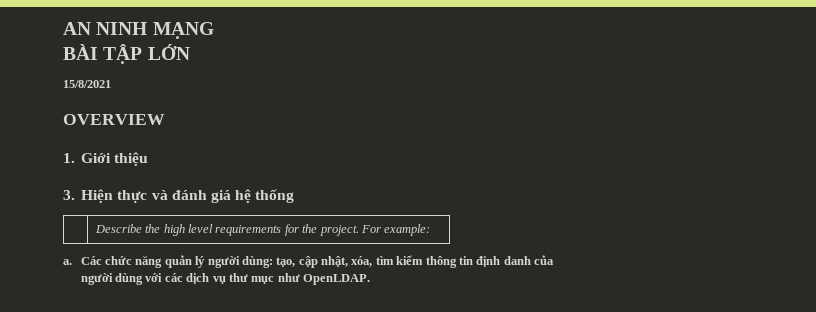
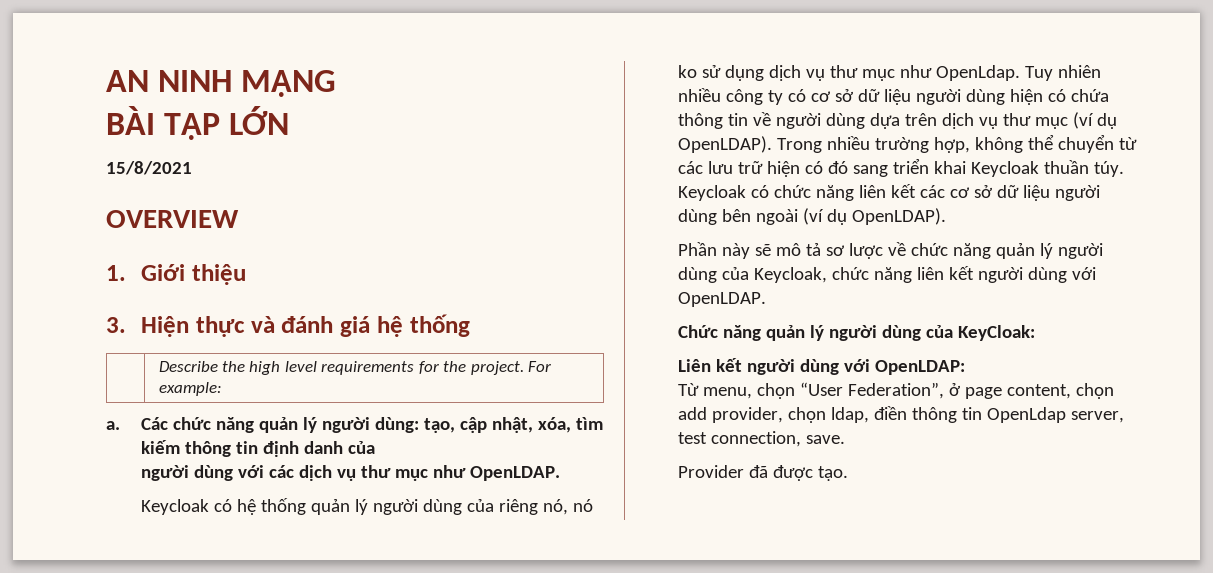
+ Keycloak có hệ thống quản lý người dùng của riêng nó, nó ko sử dụng dịch vụ thư mục như OpenLdap. Tuy nhiên nhiều công ty có cơ sở dữ liệu người dùng hiện có chứa thông tin về người dùng dựa trên dịch vụ thư mục (ví dụ OpenLDAP). Trong nhiều trường hợp, không thể chuyển từ các lưu trữ hiện có đó sang triển khai Keycloak thuần túy. Keycloak có chức năng liên kết các cơ sở dữ liệu người dùng bên ngoài (ví dụ OpenLDAP).
+ Phần này sẽ mô tả sơ lược về chức năng quản lý người dùng của Keycloak, chức năng liên kết người dùng với OpenLDAP.
+ Chức năng quản lý người dùng của KeyCloak:
+ Liên kết người dùng với OpenLDAP:
+ Từ menu, chọn “User Federation”, ở page content, chọn add provider, chọn ldap, điền thông tin OpenLdap server, test connection, save.
+ Provider đã được tạo.

